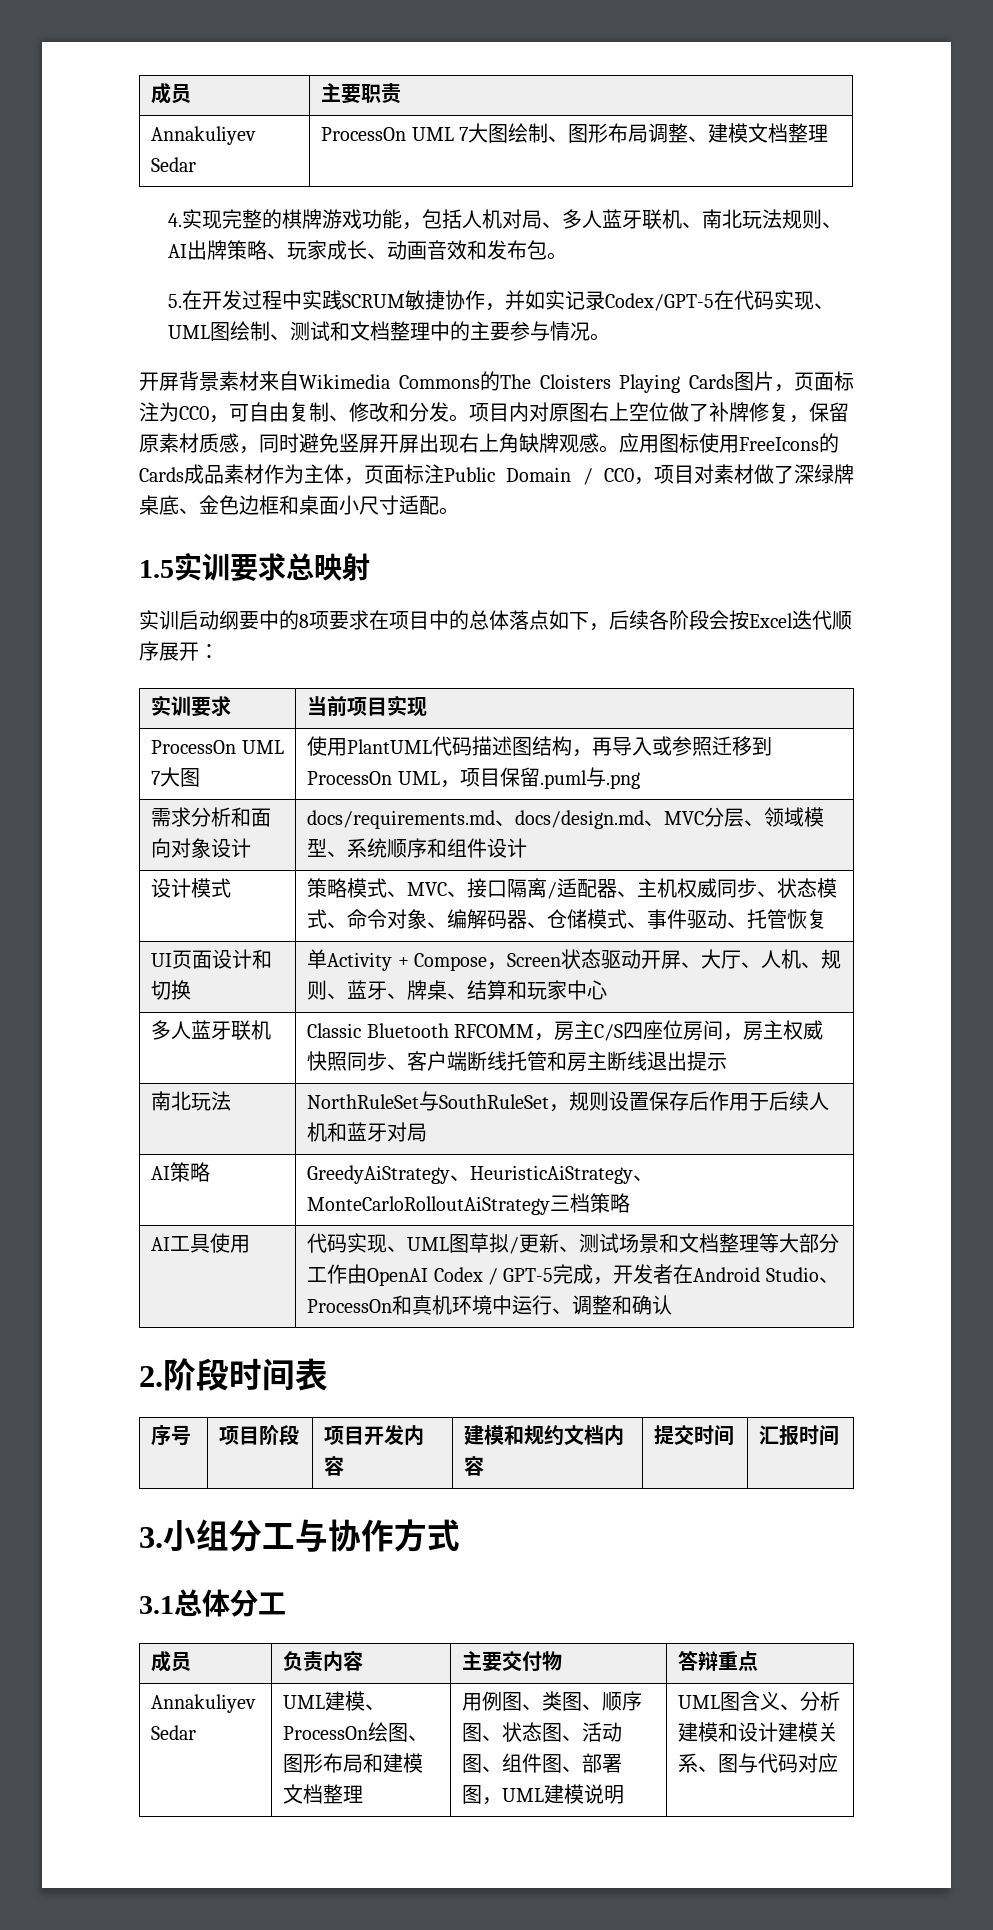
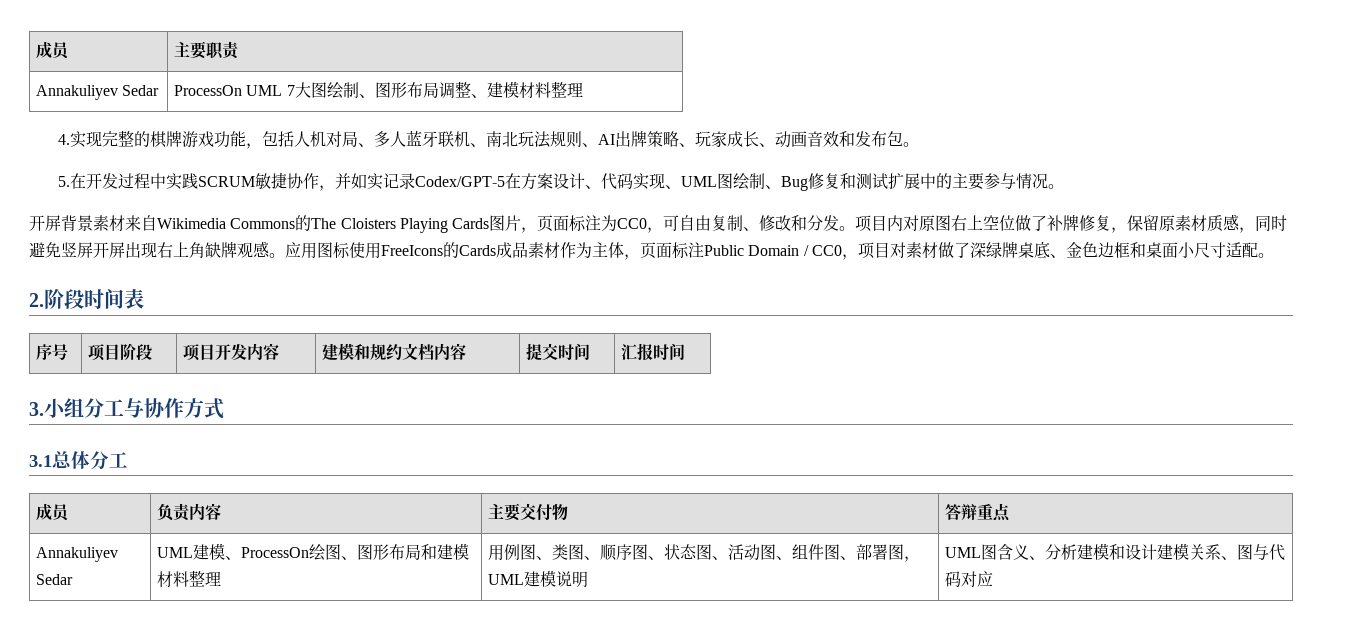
- Annakuliyev Sedar | ProcessOn UML 7大图绘制、图形布局调整、建模文档整理
+ Annakuliyev Sedar | ProcessOn UML 7大图绘制、图形布局调整、建模材料整理
- 5.在开发过程中实践SCRUM敏捷协作，并如实记录Codex/GPT-5在代码实现、UML图绘制、测试和文档整理中的主要参与情况。
+ 5.在开发过程中实践SCRUM敏捷协作，并如实记录Codex/GPT-5在方案设计、代码实现、UML图绘制、Bug修复和测试扩展中的主要参与情况。
- 1.5实训要求总映射
- 实训启动纲要中的8项要求在项目中的总体落点如下，后续各阶段会按Excel迭代顺序展开：
- 实训要求 | 当前项目实现
- ProcessOn UML 7大图 | 使用PlantUML代码描述图结构，再导入或参照迁移到ProcessOn UML，项目保留.puml与.png
- 需求分析和面向对象设计 | docs/requirements.md、docs/design.md、MVC分层、领域模型、系统顺序和组件设计
- 设计模式 | 策略模式、MVC、接口隔离/适配器、主机权威同步、状态模式、命令对象、编解码器、仓储模式、事件驱动、托管恢复
- UI页面设计和切换 | 单Activity + Compose，Screen状态驱动开屏、大厅、人机、规则、蓝牙、牌桌、结算和玩家中心
- 多人蓝牙联机 | Classic Bluetooth RFCOMM，房主C/S四座位房间，房主权威快照同步、客户端断线托管和房主断线退出提示
- 南北玩法 | NorthRuleSet与SouthRuleSet，规则设置保存后作用于后续人机和蓝牙对局
- AI策略 | GreedyAiStrategy、HeuristicAiStrategy、MonteCarloRolloutAiStrategy三档策略
- AI工具使用 | 代码实现、UML图草拟/更新、测试场景和文档整理等大部分工作由OpenAI Codex / GPT-5完成，开发者在Android Studio、ProcessOn和真机环境中运行、调整和确认
- UML建模、ProcessOn绘图、图形布局和建模文档整理
+ UML建模、ProcessOn绘图、图形布局和建模材料整理

